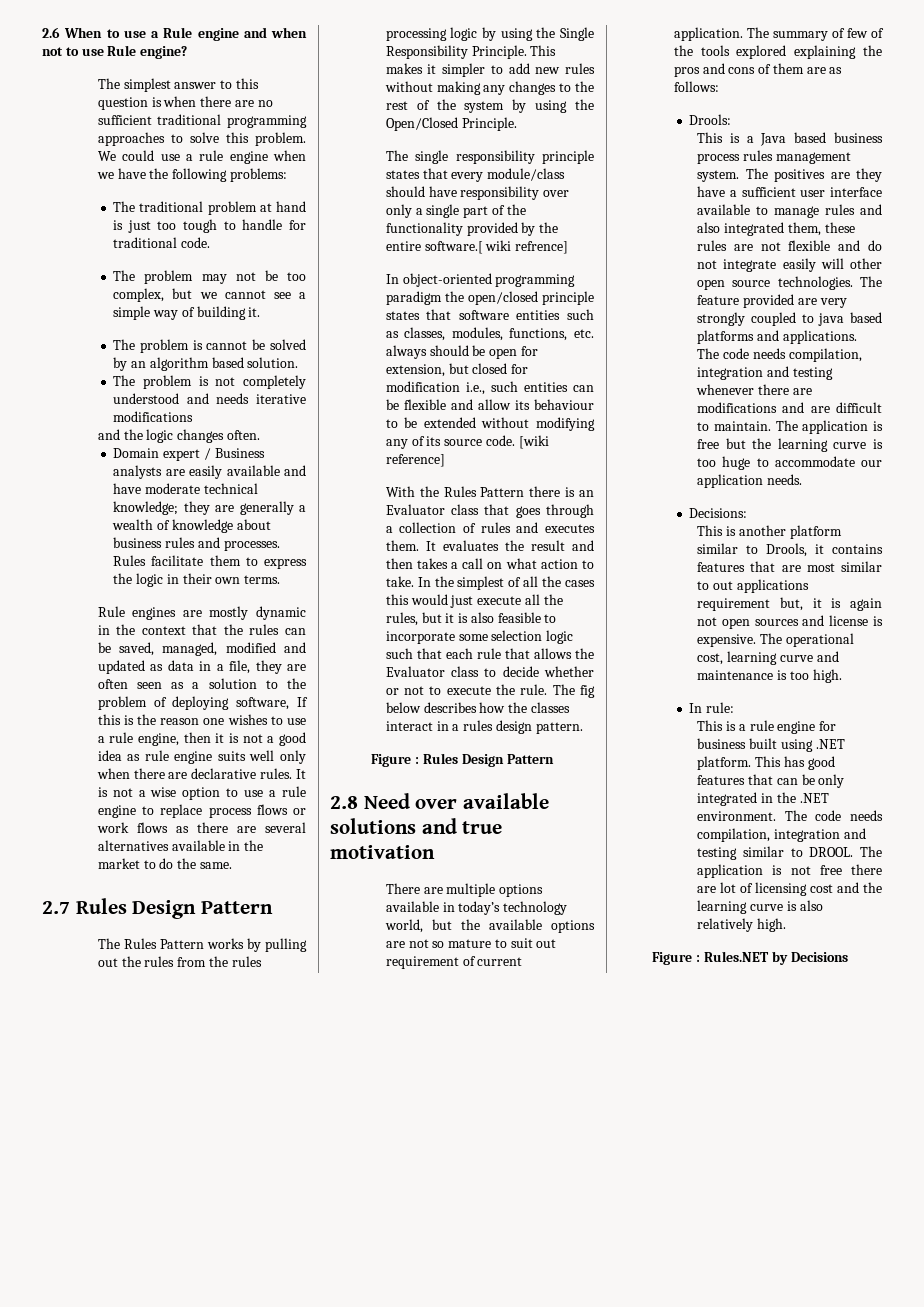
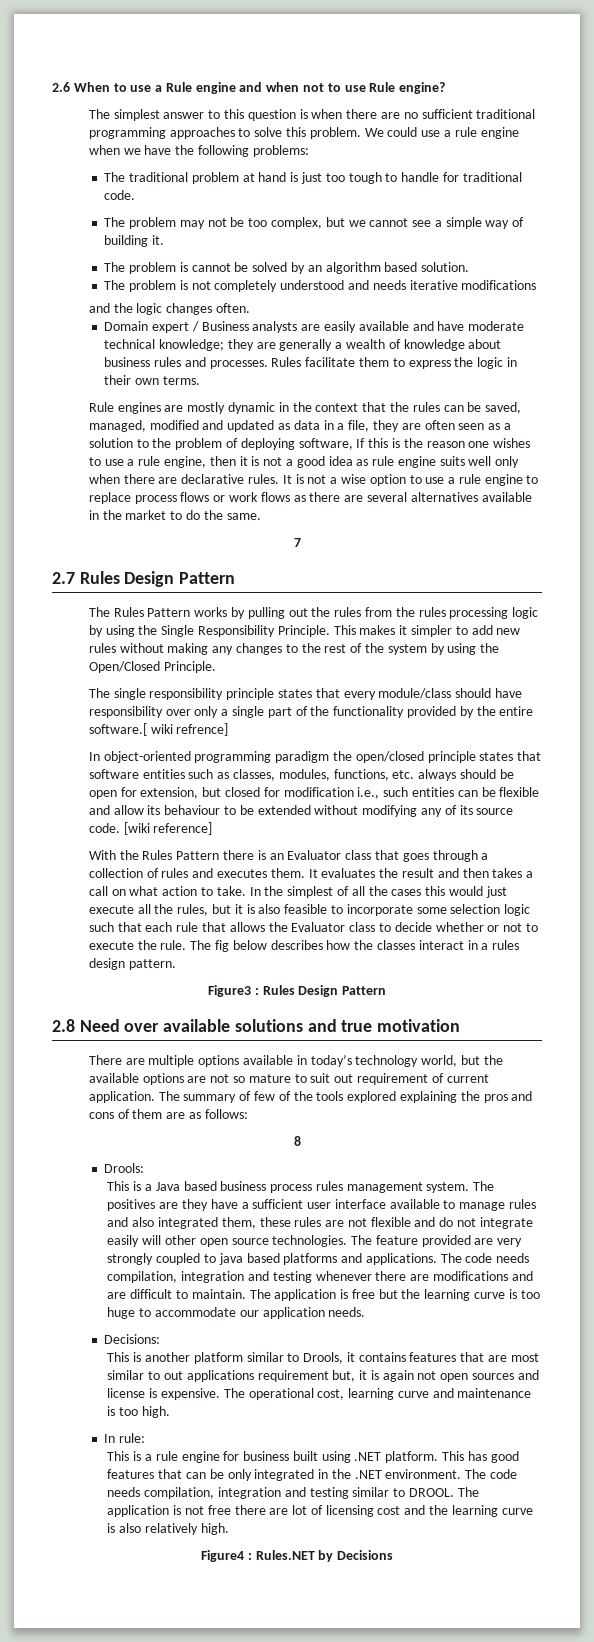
+ 7
- Figure : Rules Design Pattern
+ Figure3 : Rules Design Pattern
+ 8
- Figure : Rules.NET by Decisions
+ Figure4 : Rules.NET by Decisions

